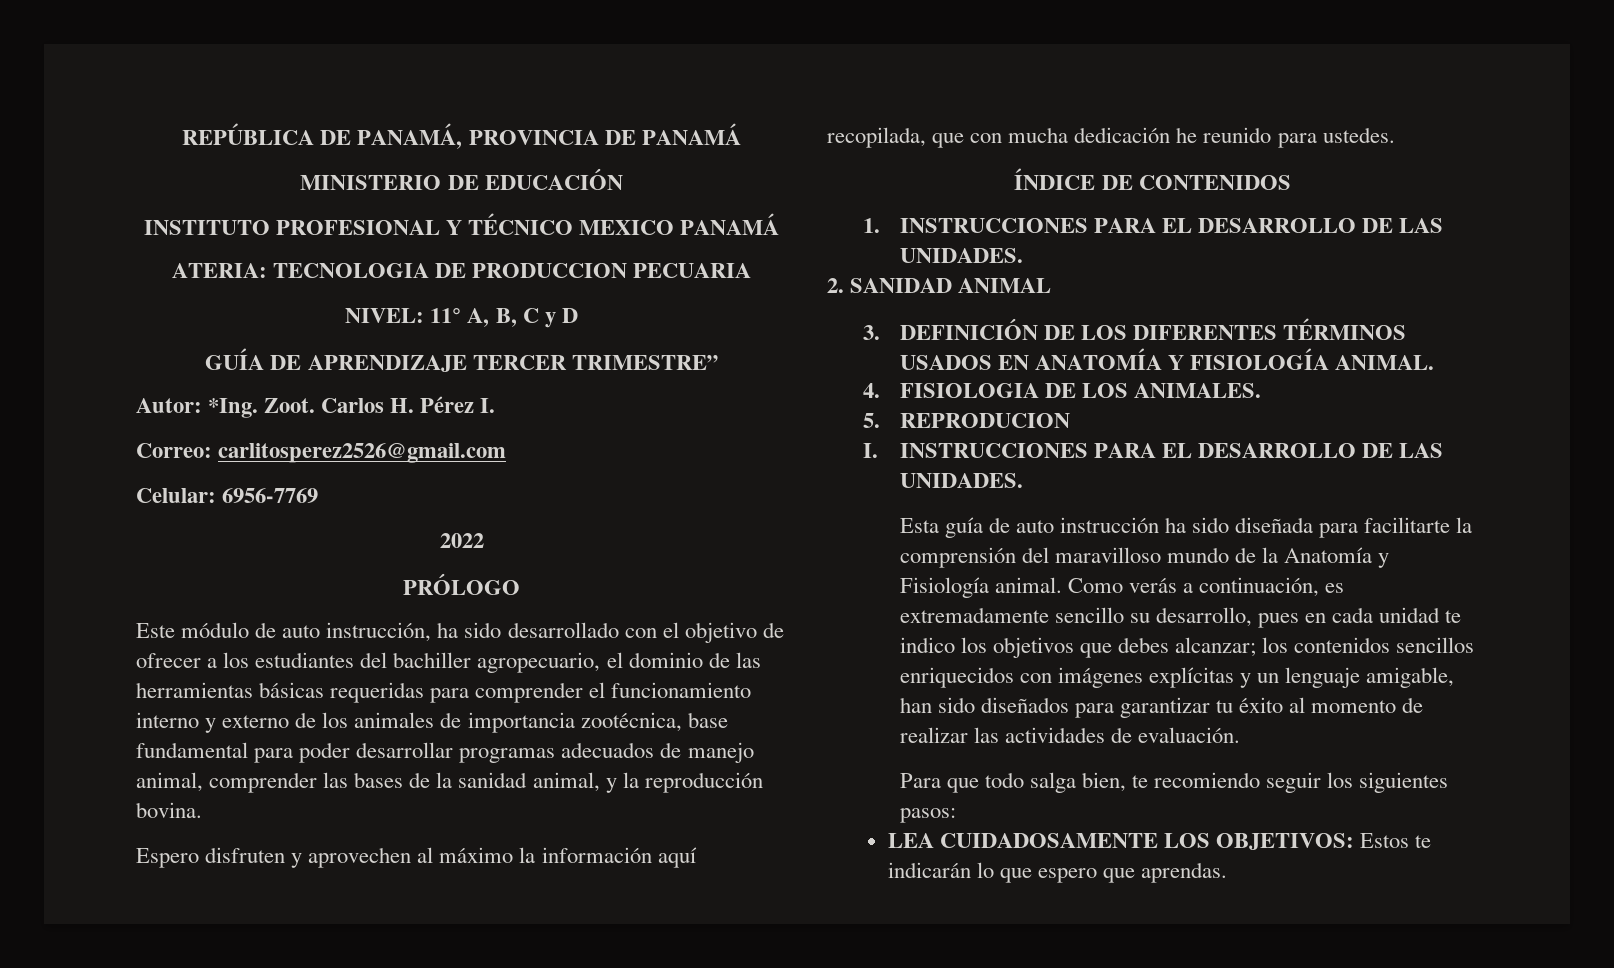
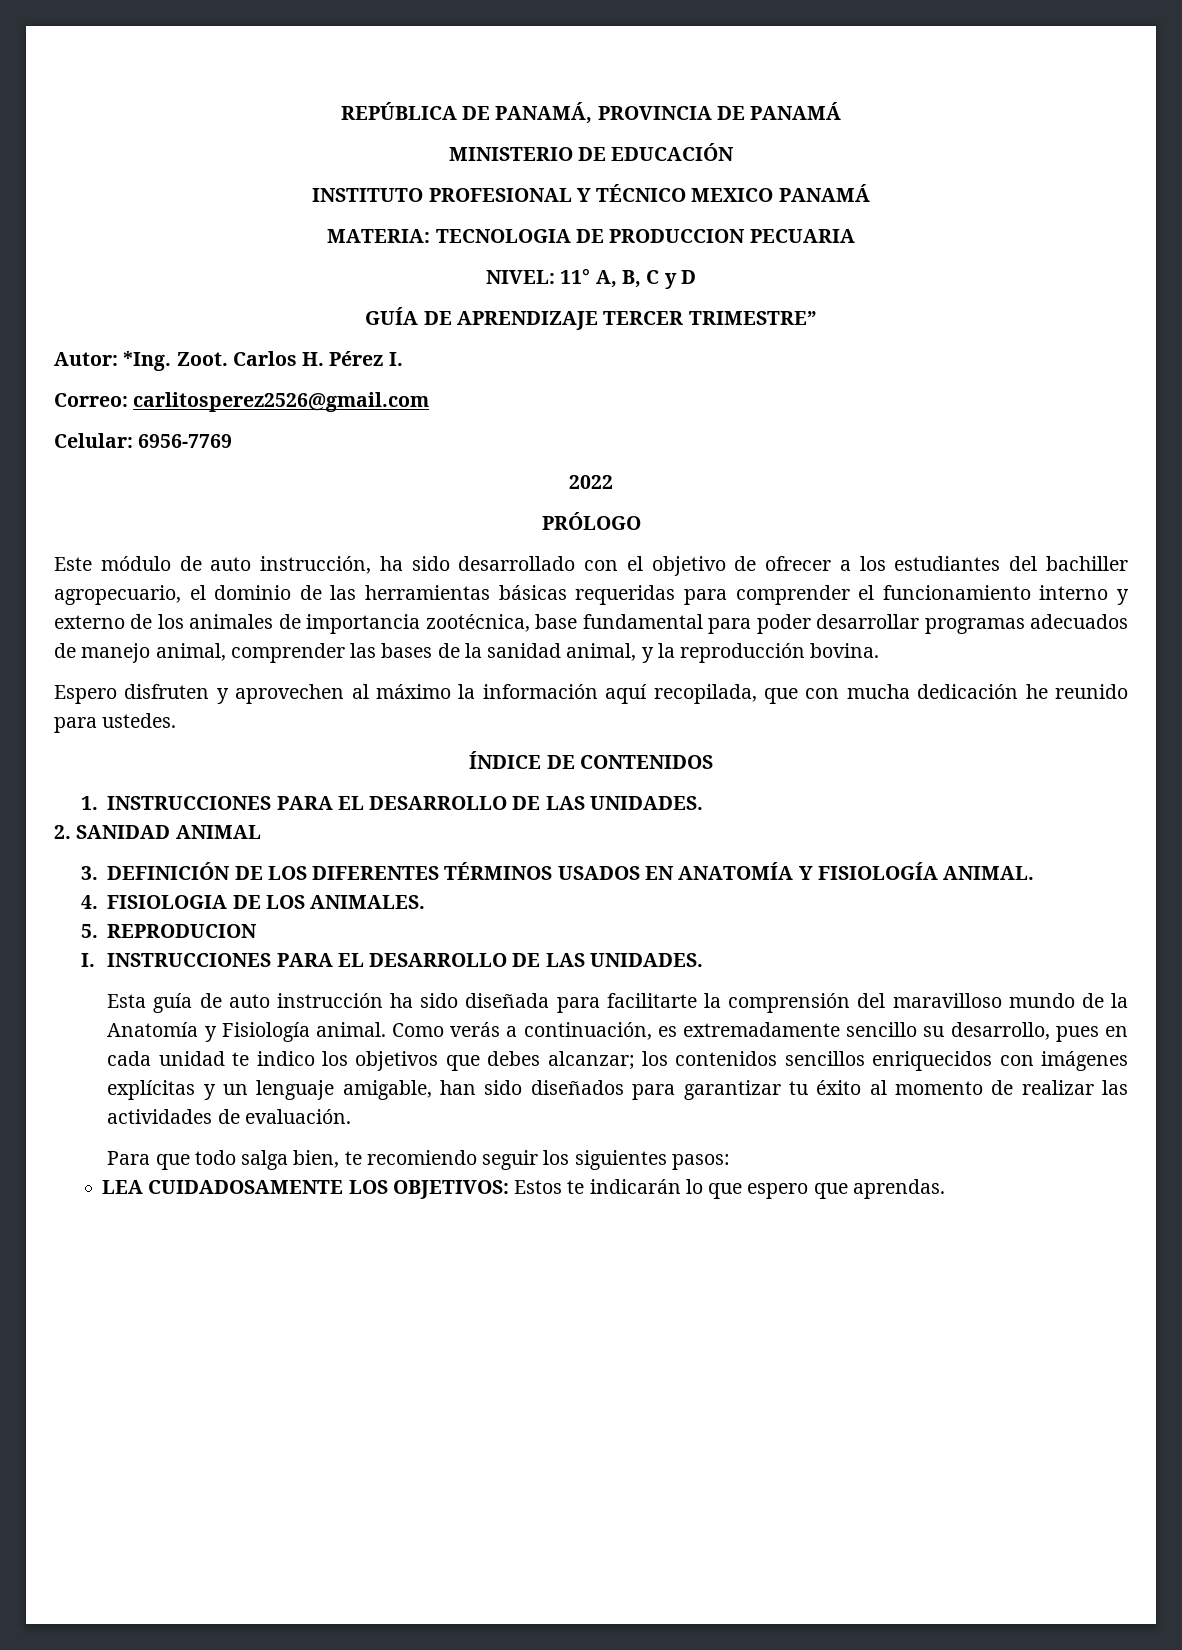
- ATERIA: TECNOLOGIA DE PRODUCCION PECUARIA
+ MATERIA: TECNOLOGIA DE PRODUCCION PECUARIA

